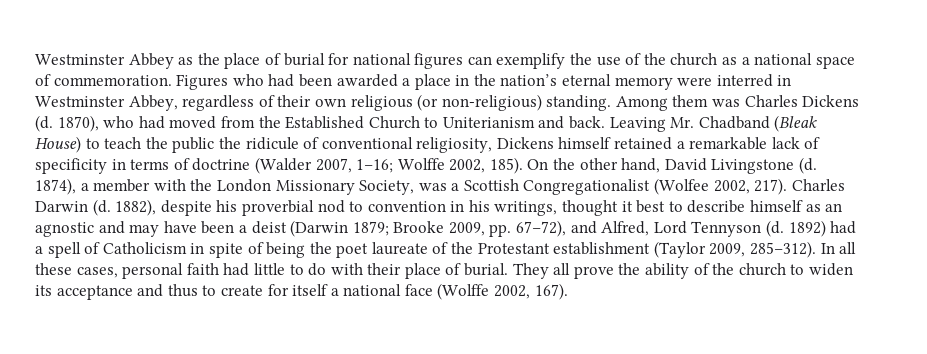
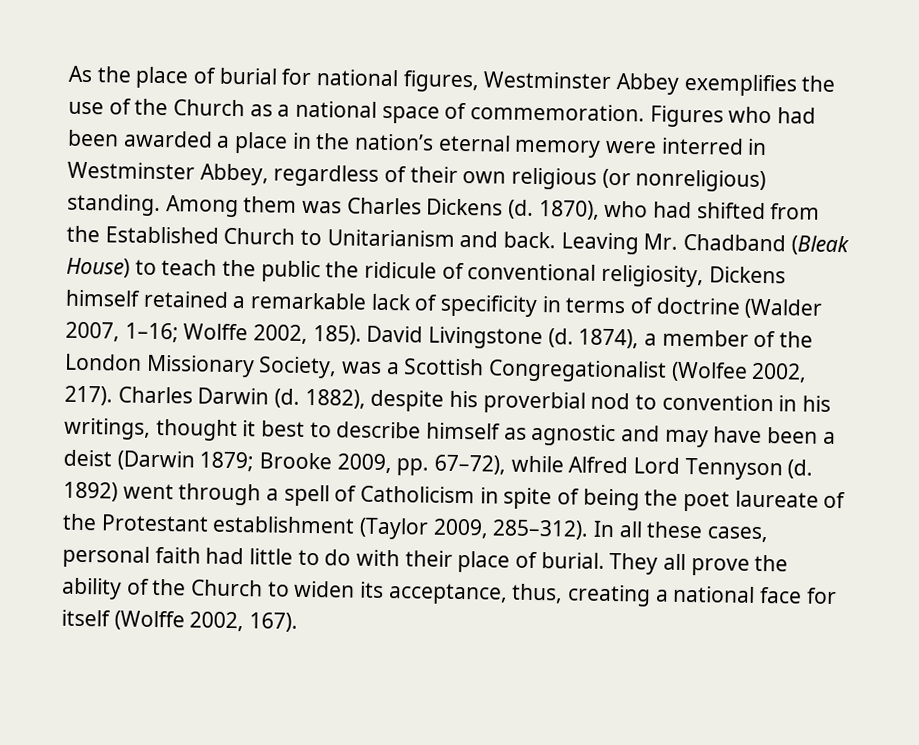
- Westminster Abbey as the place of burial for national figures can exemplify the use of the church as a national space of commemoration.
+ As the place of burial for national figures, Westminster Abbey exemplifies the use of the Church as a national space of commemoration.
- Figures who had been awarded a place in the nation’s eternal memory were interred in Westminster Abbey, regardless of their own religious (or non-religious) standing.
+ Figures who had been awarded a place in the nation’s eternal memory were interred in Westminster Abbey, regardless of their own religious (or nonreligious) standing.
- 1870), who had moved from the Established Church to Uniterianism and back.
+ 1870), who had shifted from the Established Church to Unitarianism and back.
- On the other hand, David Livingstone (d.
+ David Livingstone (d.
- 1874), a member with the London Missionary Society, was a Scottish Congregationalist (Wolfee 2002, 217).
+ 1874), a member of the London Missionary Society, was a Scottish Congregationalist (Wolfee 2002, 217).
- 1882), despite his proverbial nod to convention in his writings, thought it best to describe himself as an agnostic and may have been a deist (Darwin 1879; Brooke 2009, pp. 67–72), and Alfred, Lord Tennyson (d.
+ 1882), despite his proverbial nod to convention in his writings, thought it best to describe himself as agnostic and may have been a deist (Darwin 1879; Brooke 2009, pp. 67–72), while Alfred Lord Tennyson (d.
- 1892) had a spell of Catholicism in spite of being the poet laureate of the Protestant establishment (Taylor 2009, 285–312).
+ 1892) went through a spell of Catholicism in spite of being the poet laureate of the Protestant establishment (Taylor 2009, 285–312).
- They all prove the ability of the church to widen its acceptance and thus to create for itself a national face (Wolffe 2002, 167).
+ They all prove the ability of the Church to widen its acceptance, thus, creating a national face for itself (Wolffe 2002, 167).

